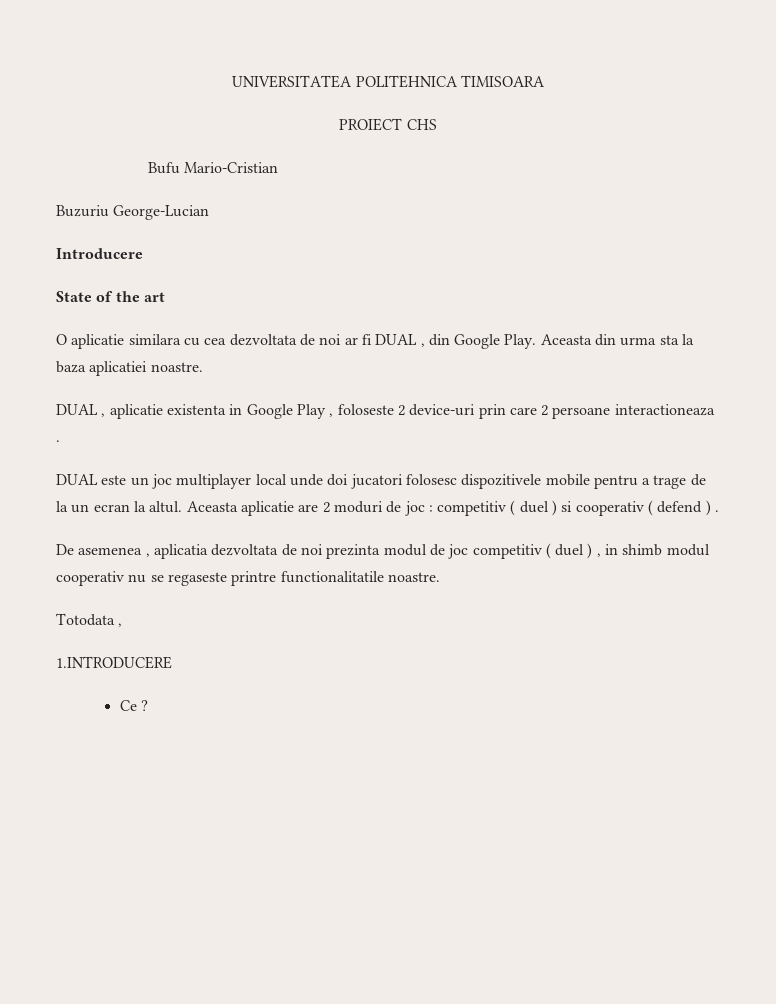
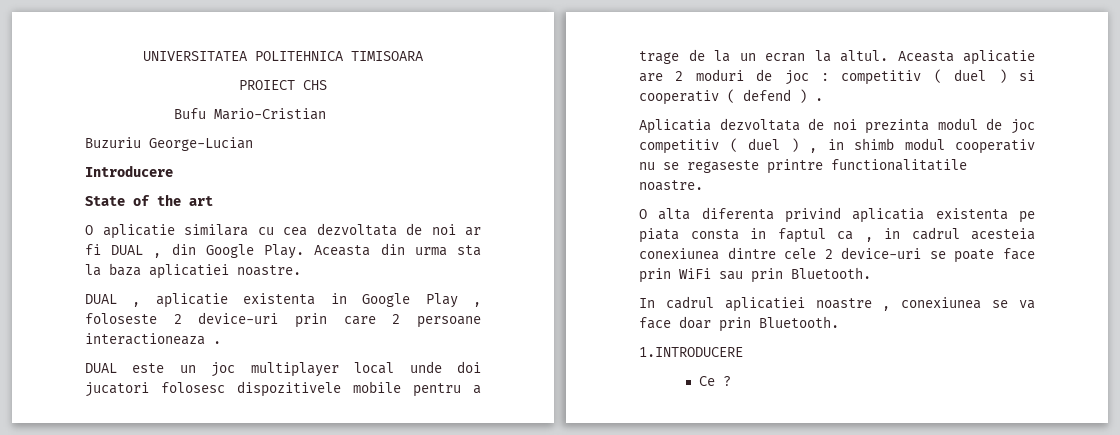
- De asemenea , aplicatia dezvoltata de noi prezinta modul de joc competitiv ( duel ) , in shimb modul cooperativ nu se regaseste printre functionalitatile noastre.
+ Aplicatia dezvoltata de noi prezinta modul de joc competitiv ( duel ) , in shimb modul cooperativ nu se regaseste printre functionalitatile noastre.
- Totodata ,
+ O alta diferenta privind aplicatia existenta pe piata consta in faptul ca , in cadrul acesteia conexiunea dintre cele 2 device-uri se poate face prin WiFi sau prin Bluetooth.
+ In cadrul aplicatiei noastre , conexiunea se va face doar prin Bluetooth.

